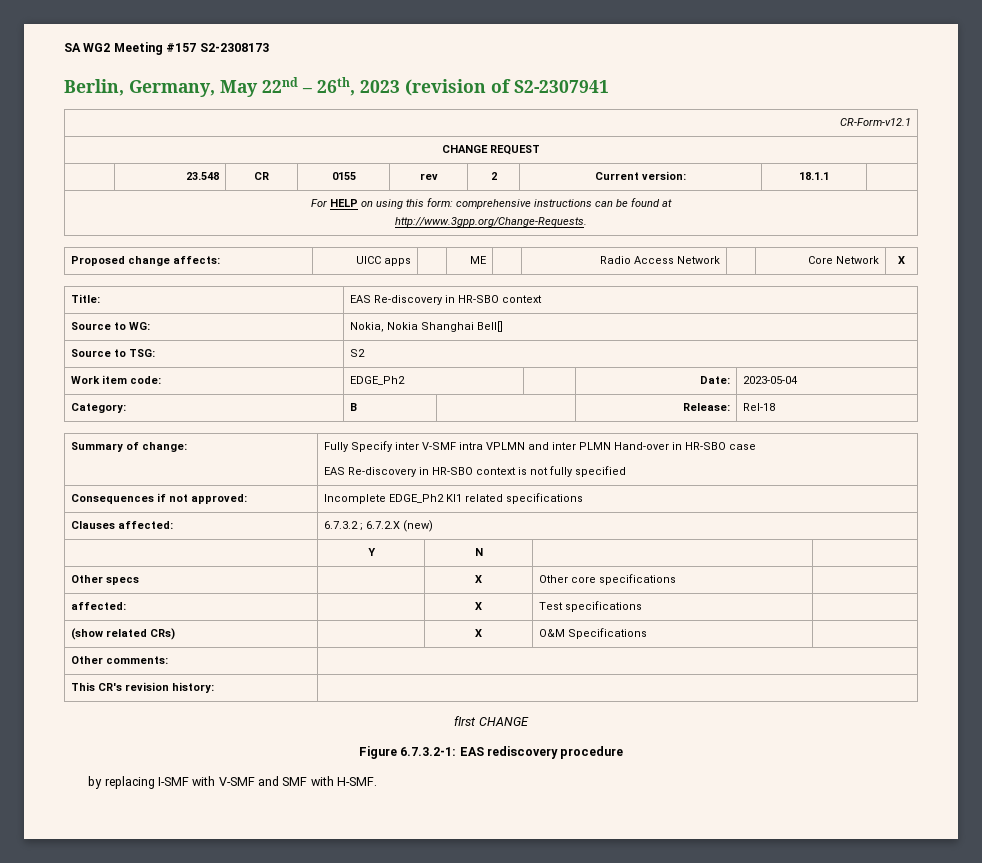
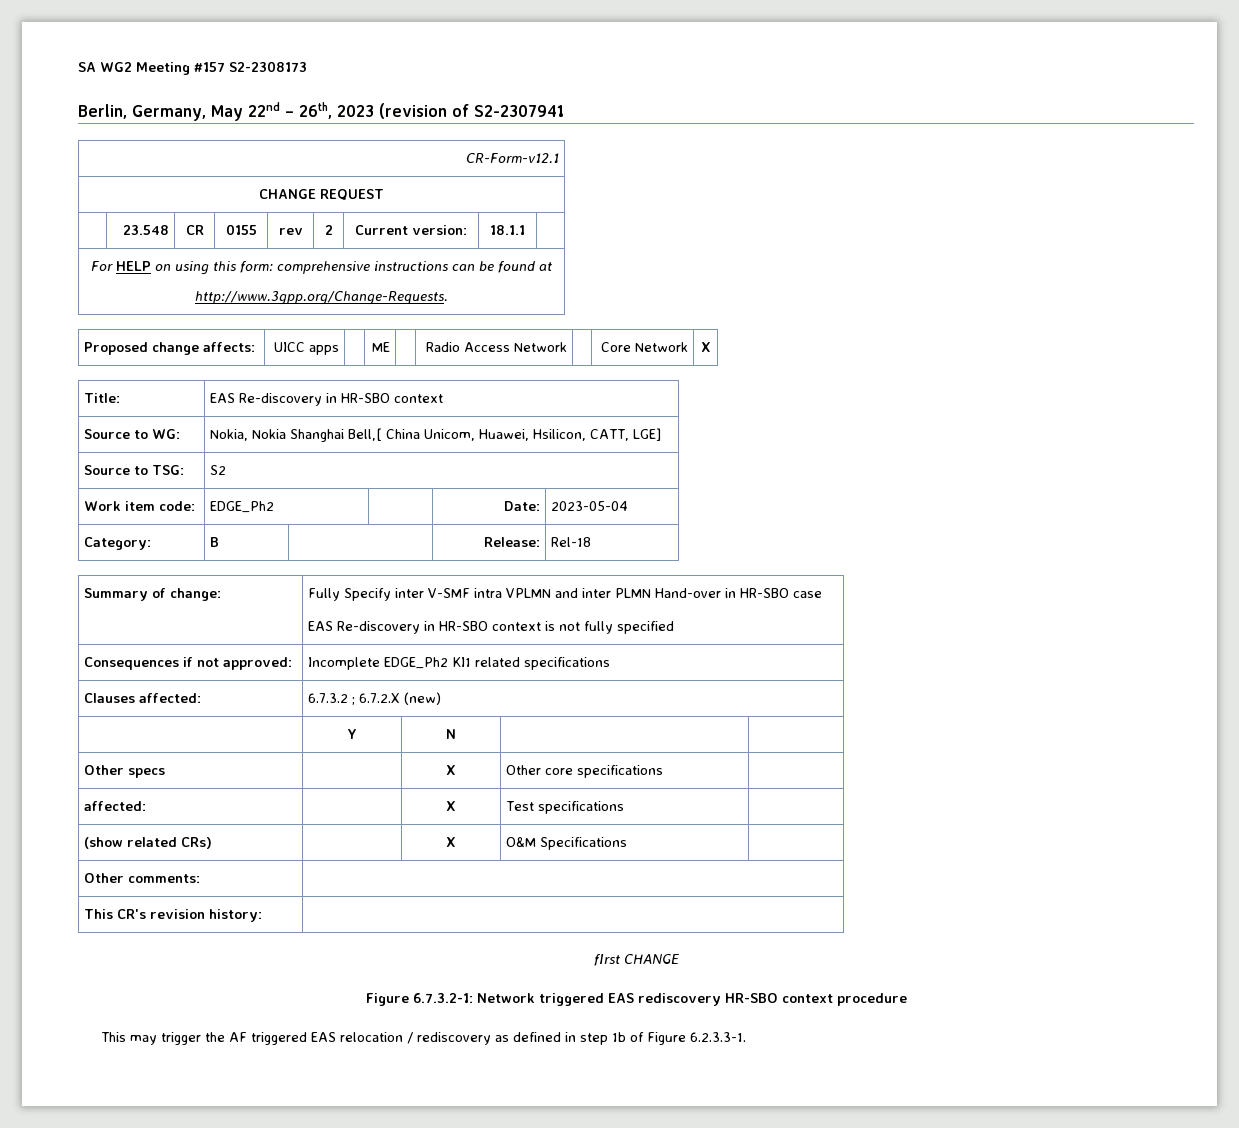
- Source to WG: | Nokia, Nokia Shanghai Bell[]
+ Source to WG: | Nokia, Nokia Shanghai Bell,[ China Unicom, Huawei, Hsilicon, CATT, LGE]
- Figure 6.7.3.2-1: EAS rediscovery procedure
- by replacing I-SMF with V-SMF and SMF with H-SMF.
+ Figure 6.7.3.2-1: Network triggered EAS rediscovery HR-SBO context procedure
+ This may trigger the AF triggered EAS relocation / rediscovery as defined in step 1b of Figure 6.2.3.3-1.

